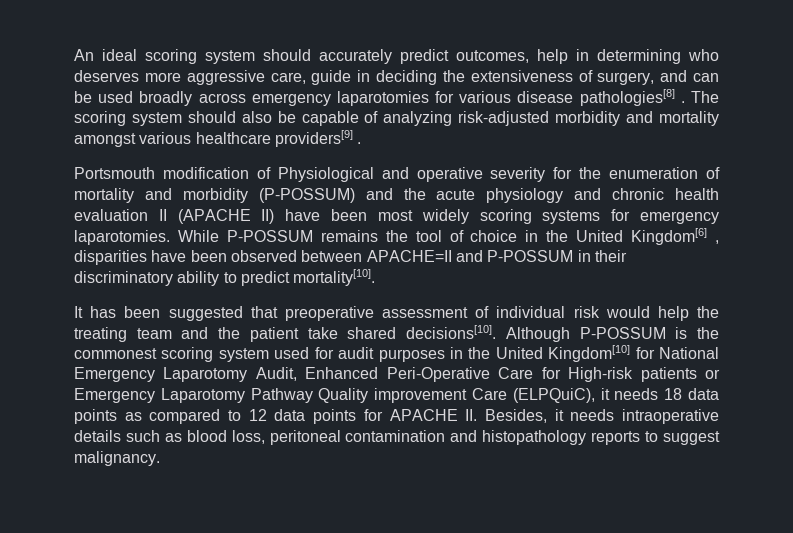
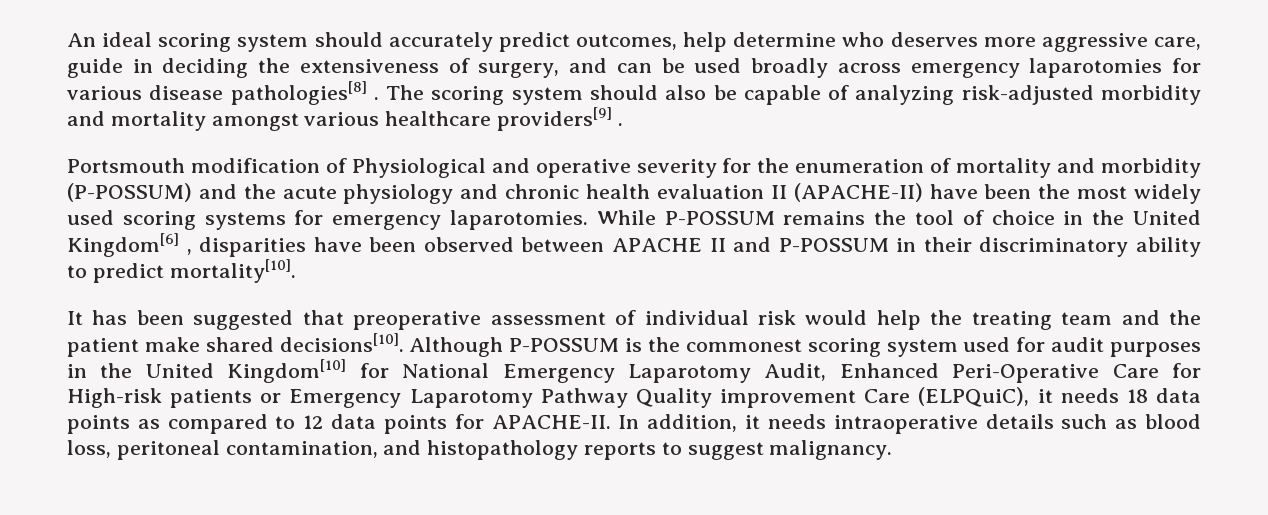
- An ideal scoring system should accurately predict outcomes, help in determining who deserves more aggressive care, guide in deciding the extensiveness of surgery, and can be used broadly across emergency laparotomies for various disease pathologies[8] .
+ An ideal scoring system should accurately predict outcomes, help determine who deserves more aggressive care, guide in deciding the extensiveness of surgery, and can be used broadly across emergency laparotomies for various disease pathologies[8] .
- Portsmouth modification of Physiological and operative severity for the enumeration of mortality and morbidity (P-POSSUM) and the acute physiology and chronic health evaluation II (APACHE II) have been most widely scoring systems for emergency laparotomies.
+ Portsmouth modification of Physiological and operative severity for the enumeration of mortality and morbidity (P-POSSUM) and the acute physiology and chronic health evaluation II (APACHE-II) have been the most widely used scoring systems for emergency laparotomies.
- While P-POSSUM remains the tool of choice in the United Kingdom[6] , disparities have been observed between APACHE=II and P-POSSUM in their discriminatory ability to predict mortality[10].
+ While P-POSSUM remains the tool of choice in the United Kingdom[6] , disparities have been observed between APACHE II and P-POSSUM in their discriminatory ability to predict mortality[10].
- It has been suggested that preoperative assessment of individual risk would help the treating team and the patient take shared decisions[10].
+ It has been suggested that preoperative assessment of individual risk would help the treating team and the patient make shared decisions[10].
- Although P-POSSUM is the commonest scoring system used for audit purposes in the United Kingdom[10] for National Emergency Laparotomy Audit, Enhanced Peri-Operative Care for High-risk patients or Emergency Laparotomy Pathway Quality improvement Care (ELPQuiC), it needs 18 data points as compared to 12 data points for APACHE II. Besides, it needs intraoperative details such as blood loss, peritoneal contamination and histopathology reports to suggest malignancy.
+ Although P-POSSUM is the commonest scoring system used for audit purposes in the United Kingdom[10] for National Emergency Laparotomy Audit, Enhanced Peri-Operative Care for High-risk patients or Emergency Laparotomy Pathway Quality improvement Care (ELPQuiC), it needs 18 data points as compared to 12 data points for APACHE-II. In addition, it needs intraoperative details such as blood loss, peritoneal contamination, and histopathology reports to suggest malignancy.

